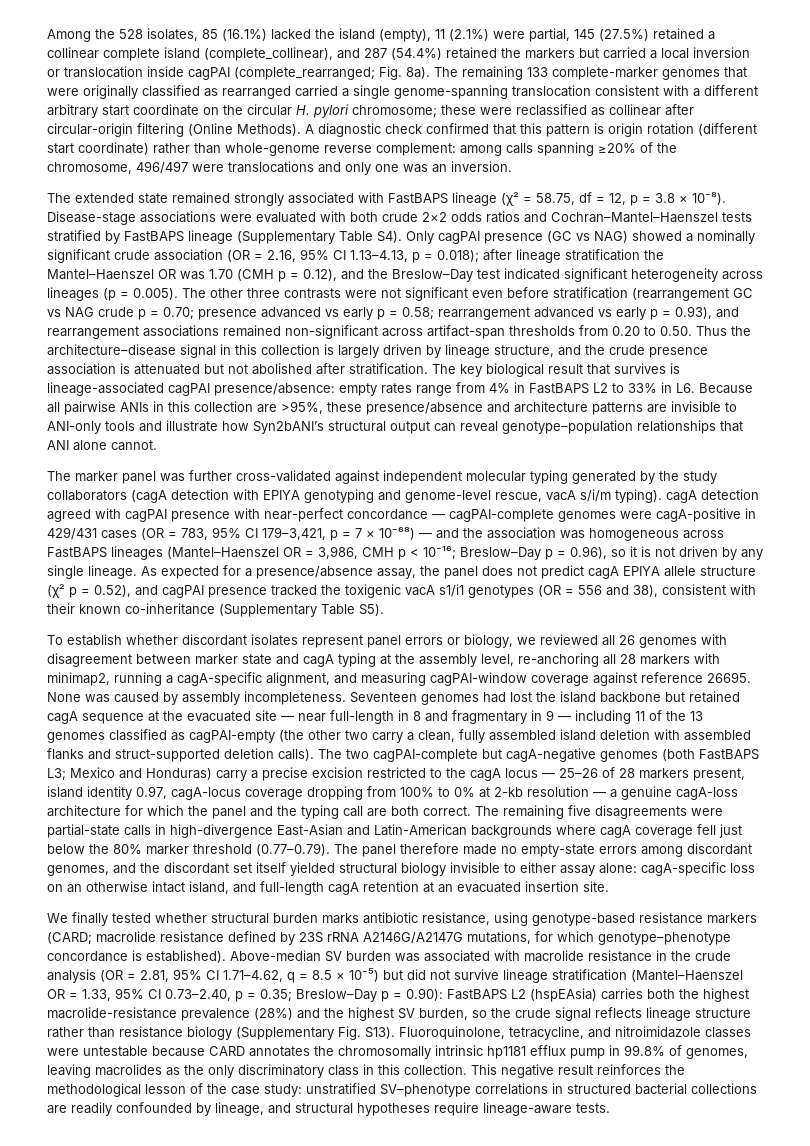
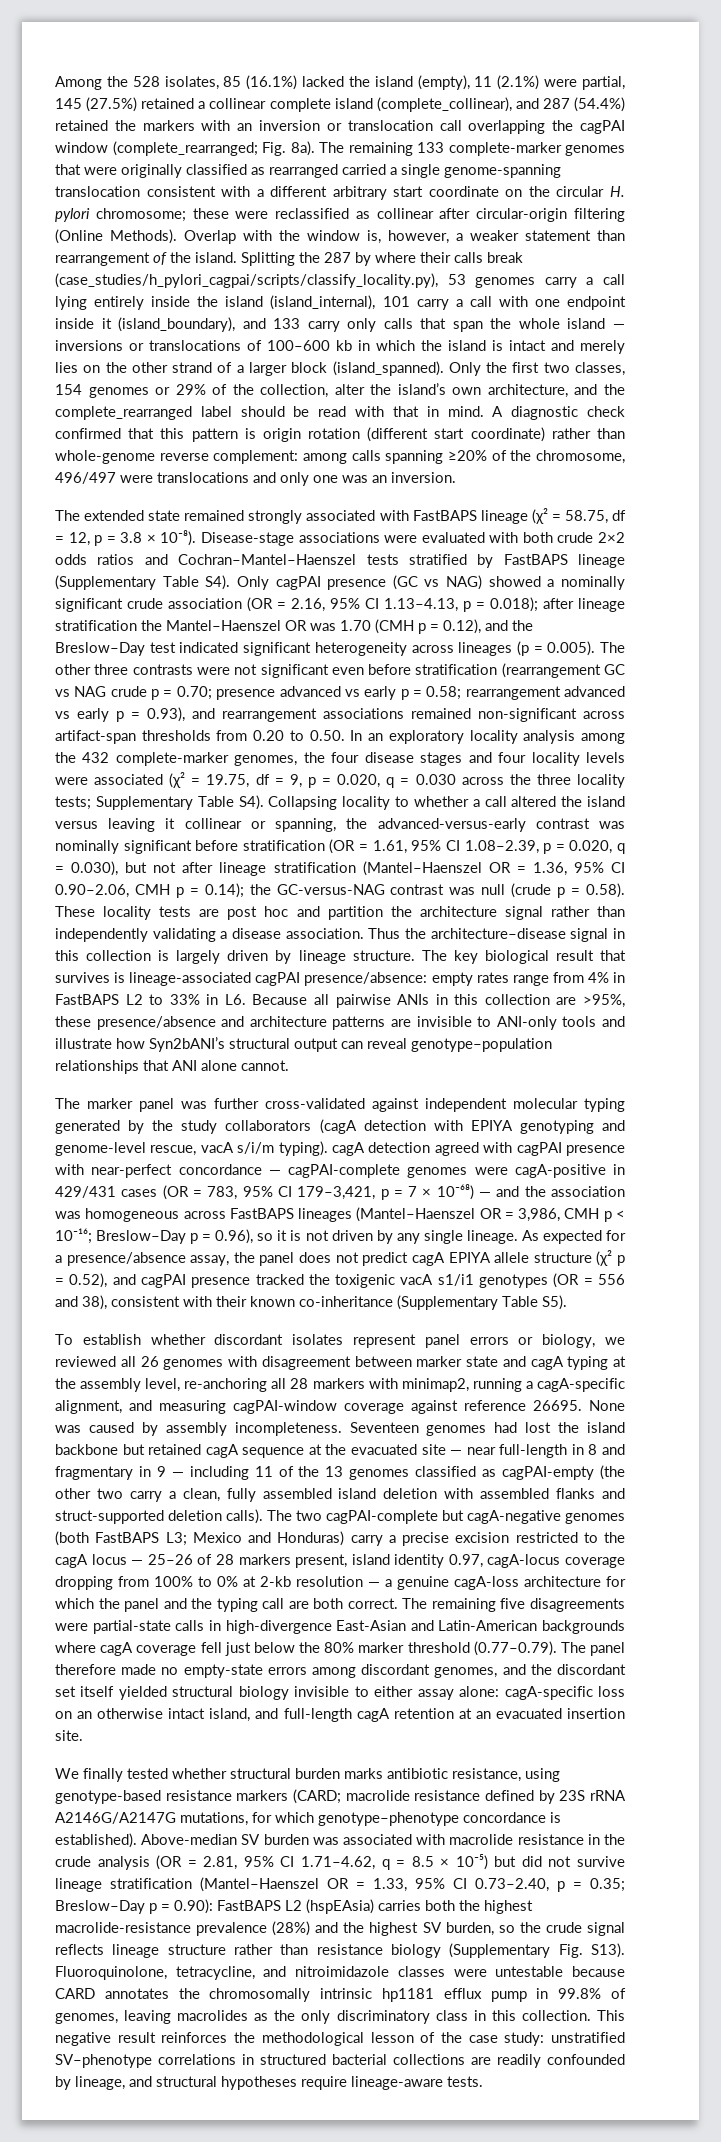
- Among the 528 isolates, 85 (16.1%) lacked the island (empty), 11 (2.1%) were partial, 145 (27.5%) retained a collinear complete island (complete_collinear), and 287 (54.4%) retained the markers but carried a local inversion or translocation inside cagPAI (complete_rearranged; Fig. 8a).
+ Among the 528 isolates, 85 (16.1%) lacked the island (empty), 11 (2.1%) were partial, 145 (27.5%) retained a collinear complete island (complete_collinear), and 287 (54.4%) retained the markers with an inversion or translocation call overlapping the cagPAI window (complete_rearranged; Fig. 8a).
+ Overlap with the window is, however, a weaker statement than rearrangement of the island. Splitting the 287 by where their calls break (case_studies/h_pylori_cagpai/scripts/classify_locality.py), 53 genomes carry a call lying entirely inside the island (island_internal), 101 carry a call with one endpoint inside it (island_boundary), and 133 carry only calls that span the whole island — inversions or translocations of 100–600 kb in which the island is intact and merely lies on the other strand of a larger block (island_spanned). Only the first two classes, 154 genomes or 29% of the collection, alter the island’s own architecture, and the complete_rearranged label should be read with that in mind.
- rearrangement advanced vs early p = 0.93), and rearrangement associations remained non-significant across artifact-span thresholds from 0.20 to 0.50. Thus the architecture–disease signal in this collection is largely driven by lineage structure, and the crude presence association is attenuated but not abolished after stratification.
+ rearrangement advanced vs early p = 0.93), and rearrangement associations remained non-significant across artifact-span thresholds from 0.20 to 0.50. In an exploratory locality analysis among the 432 complete-marker genomes, the four disease stages and four locality levels were associated (χ² = 19.75, df = 9, p = 0.020, q = 0.030 across the three locality tests; Supplementary Table S4). Collapsing locality to whether a call altered the island versus leaving it collinear or spanning, the advanced-versus-early contrast was nominally significant before stratification (OR = 1.61, 95% CI 1.08–2.39, p = 0.020, q = 0.030), but not after lineage stratification (Mantel–Haenszel OR = 1.36, 95% CI 0.90–2.06, CMH p = 0.14); the GC-versus-NAG contrast was null (crude p = 0.58). These locality tests are post hoc and partition the architecture signal rather than independently validating a disease association. Thus the architecture–disease signal in this collection is largely driven by lineage structure.

